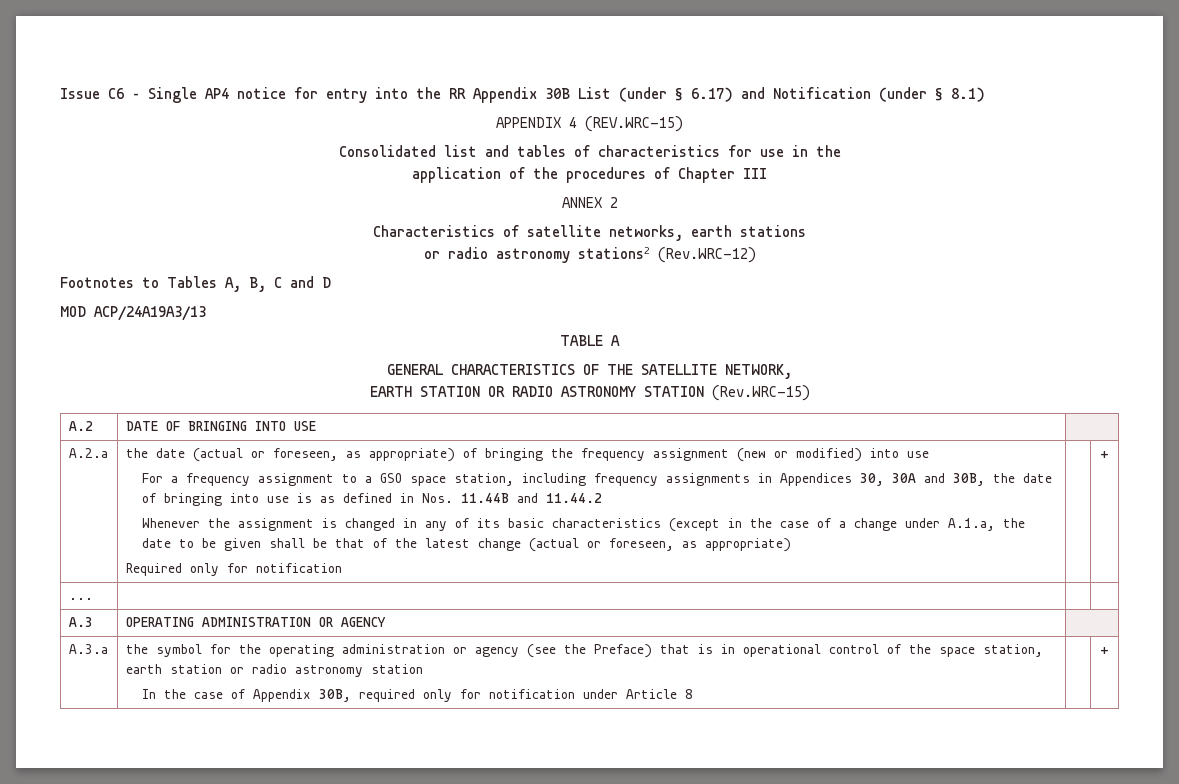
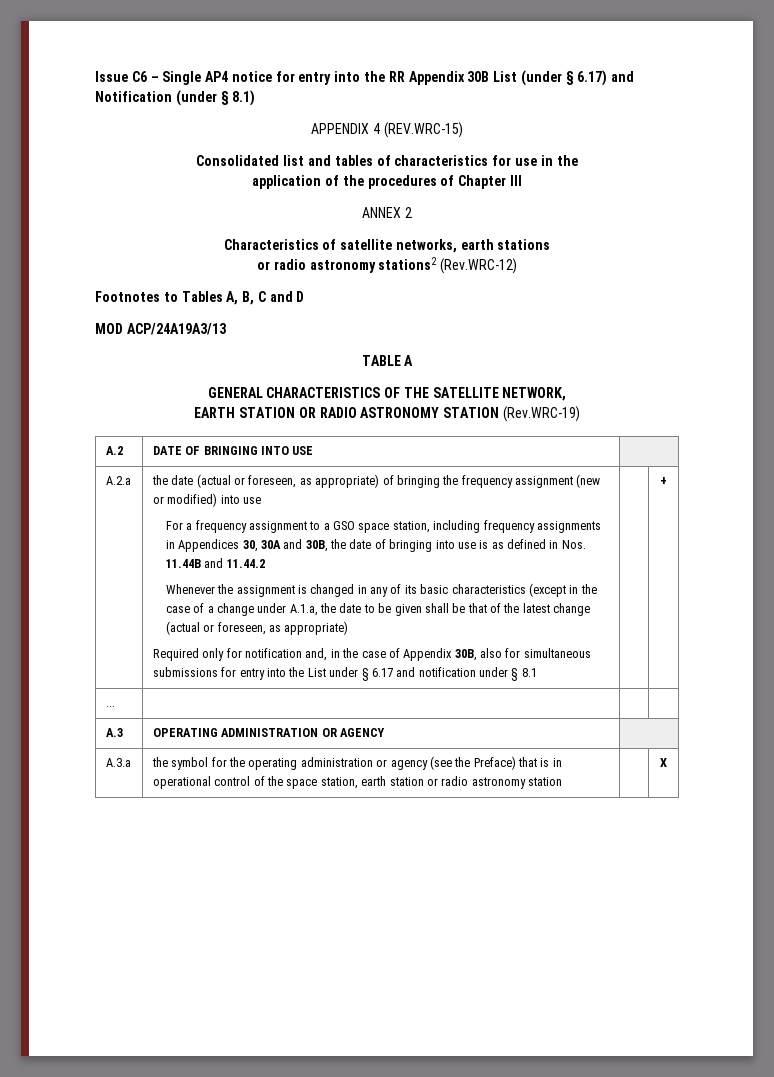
- EARTH STATION OR RADIO ASTRONOMY STATION (Rev.WRC-15)
+ EARTH STATION OR RADIO ASTRONOMY STATION (Rev.WRC-19)
- Required only for notification
+ Required only for notification and, in the case of Appendix 30B, also for simultaneous submissions for entry into the List under § 6.17 and notification under § 8.1
- In the case of Appendix 30B, required only for notification under Article 8 | | +
+ X

